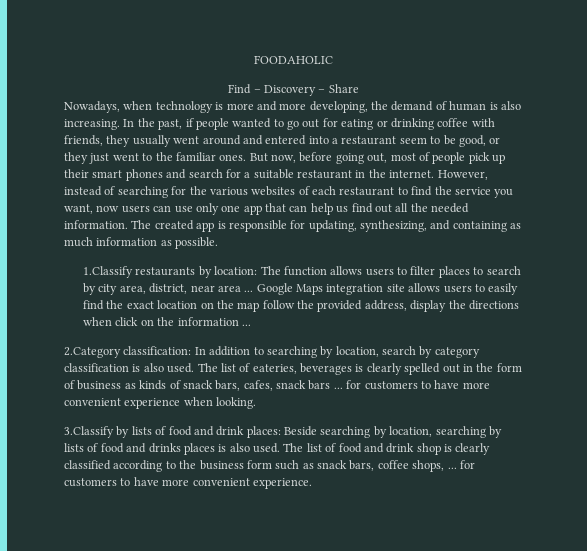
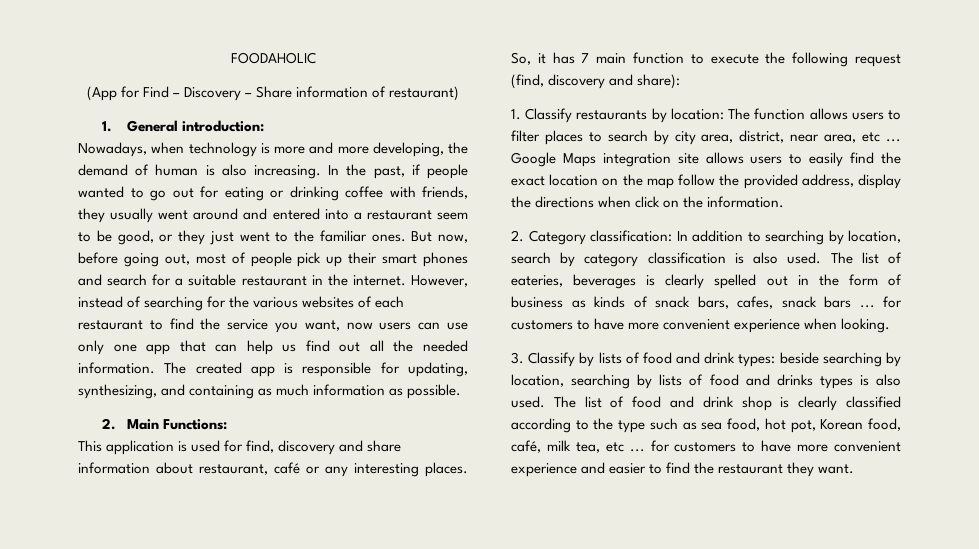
- Find – Discovery – Share
+ (App for Find – Discovery – Share information of restaurant)
+ 1. General introduction:
- 1.Classify restaurants by location: The function allows users to filter places to search by city area, district, near area ...
+ 2. Main Functions:
+ This application is used for find, discovery and share information about restaurant, café or any interesting places. So, it has 7 main function to execute the following request (find, discovery and share):
+ 1. Classify restaurants by location: The function allows users to filter places to search by city area, district, near area, etc ...
- Google Maps integration site allows users to easily find the exact location on the map follow the provided address, display the directions when click on the information ...
- 2.Category classification: In addition to searching by location, search by category classification is also used.
+ Google Maps integration site allows users to easily find the exact location on the map follow the provided address, display the directions when click on the information.
+ 2. Category classification: In addition to searching by location, search by category classification is also used.
- 3.Classify by lists of food and drink places: Beside searching by location, searching by lists of food and drinks places is also used.
+ 3. Classify by lists of food and drink types: beside searching by location, searching by lists of food and drinks types is also used.
- The list of food and drink shop is clearly classified according to the business form such as snack bars, coffee shops, ... for customers to have more convenient experience.
+ The list of food and drink shop is clearly classified according to the type such as sea food, hot pot, Korean food, café, milk tea, etc ... for customers to have more convenient experience and easier to find the restaurant they want.

